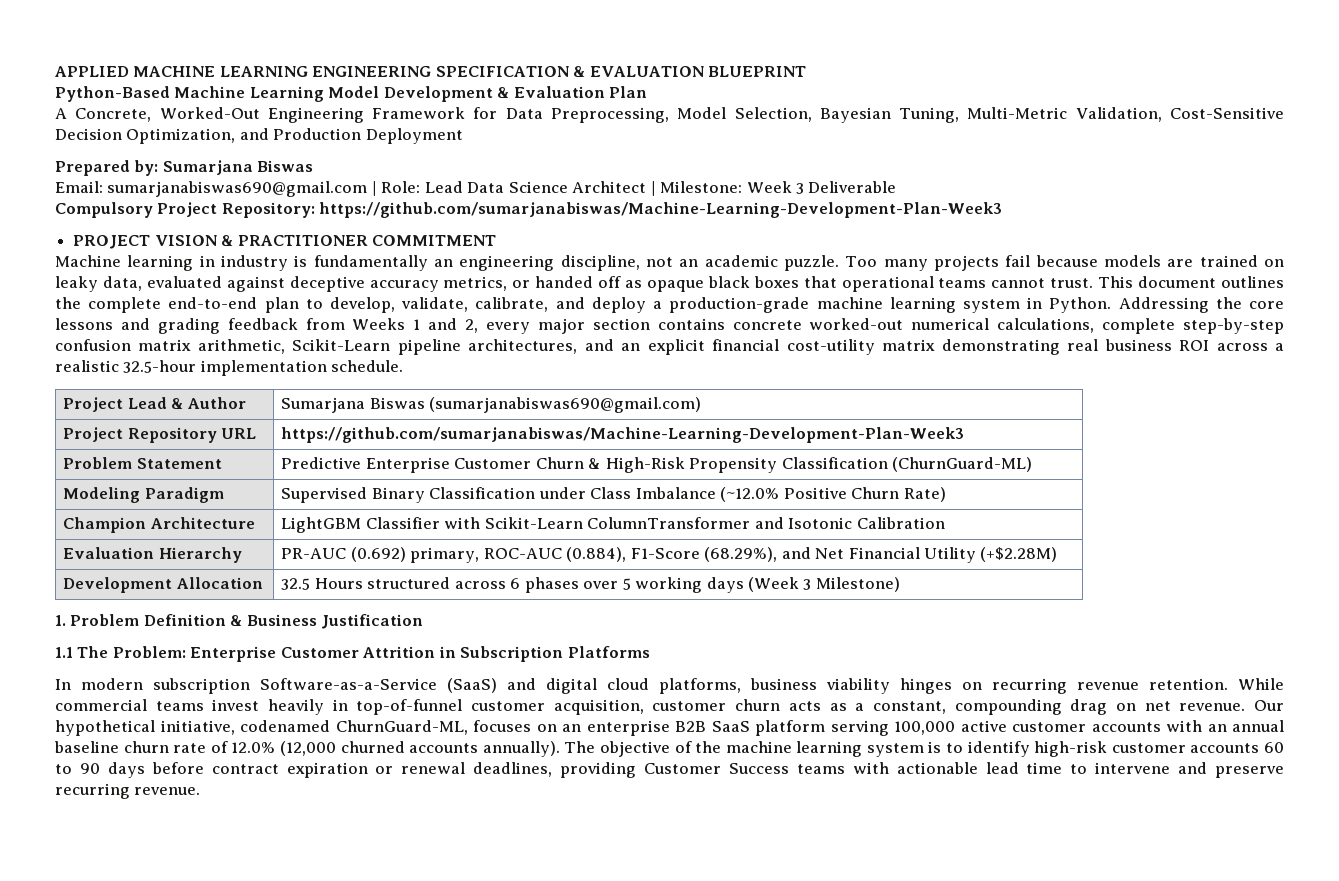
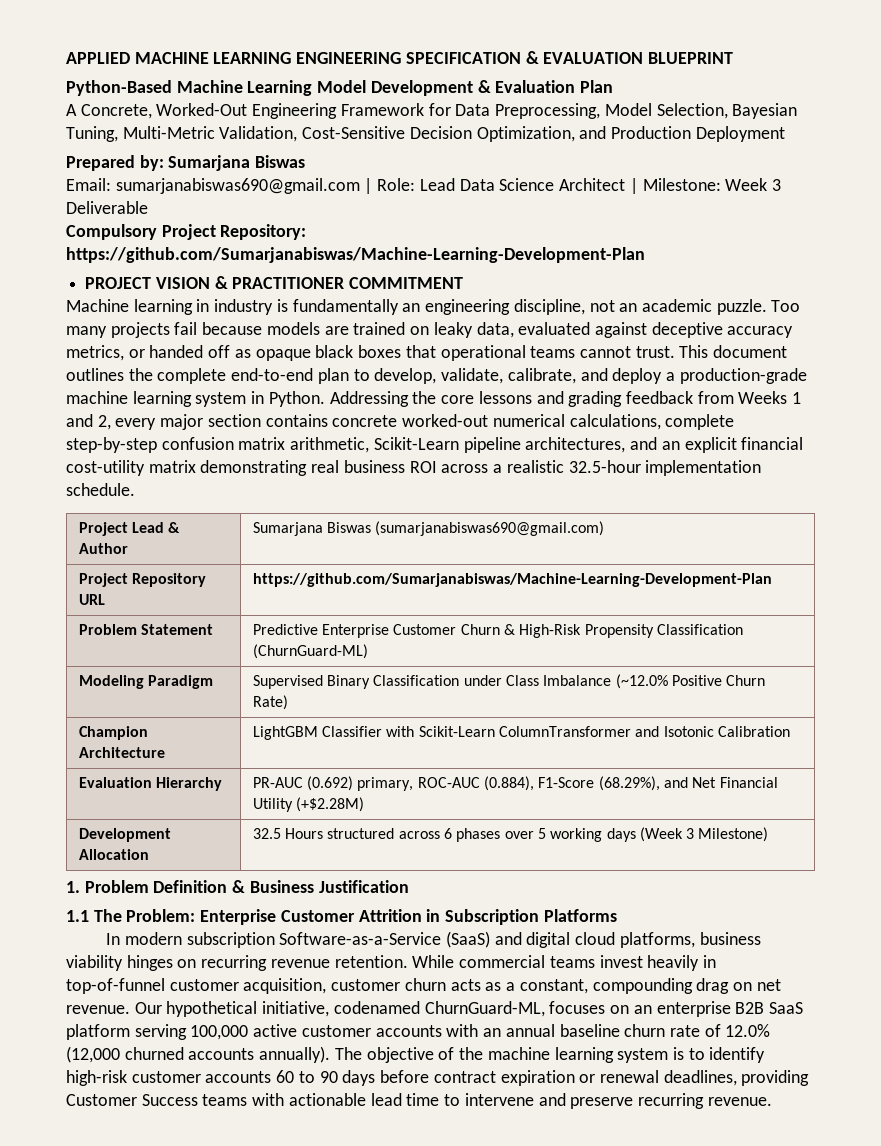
- Compulsory Project Repository: https://github.com/sumarjanabiswas/Machine-Learning-Development-Plan-Week3
+ Compulsory Project Repository: https://github.com/Sumarjanabiswas/Machine-Learning-Development-Plan
- Project Repository URL | https://github.com/sumarjanabiswas/Machine-Learning-Development-Plan-Week3
+ Project Repository URL | https://github.com/Sumarjanabiswas/Machine-Learning-Development-Plan

